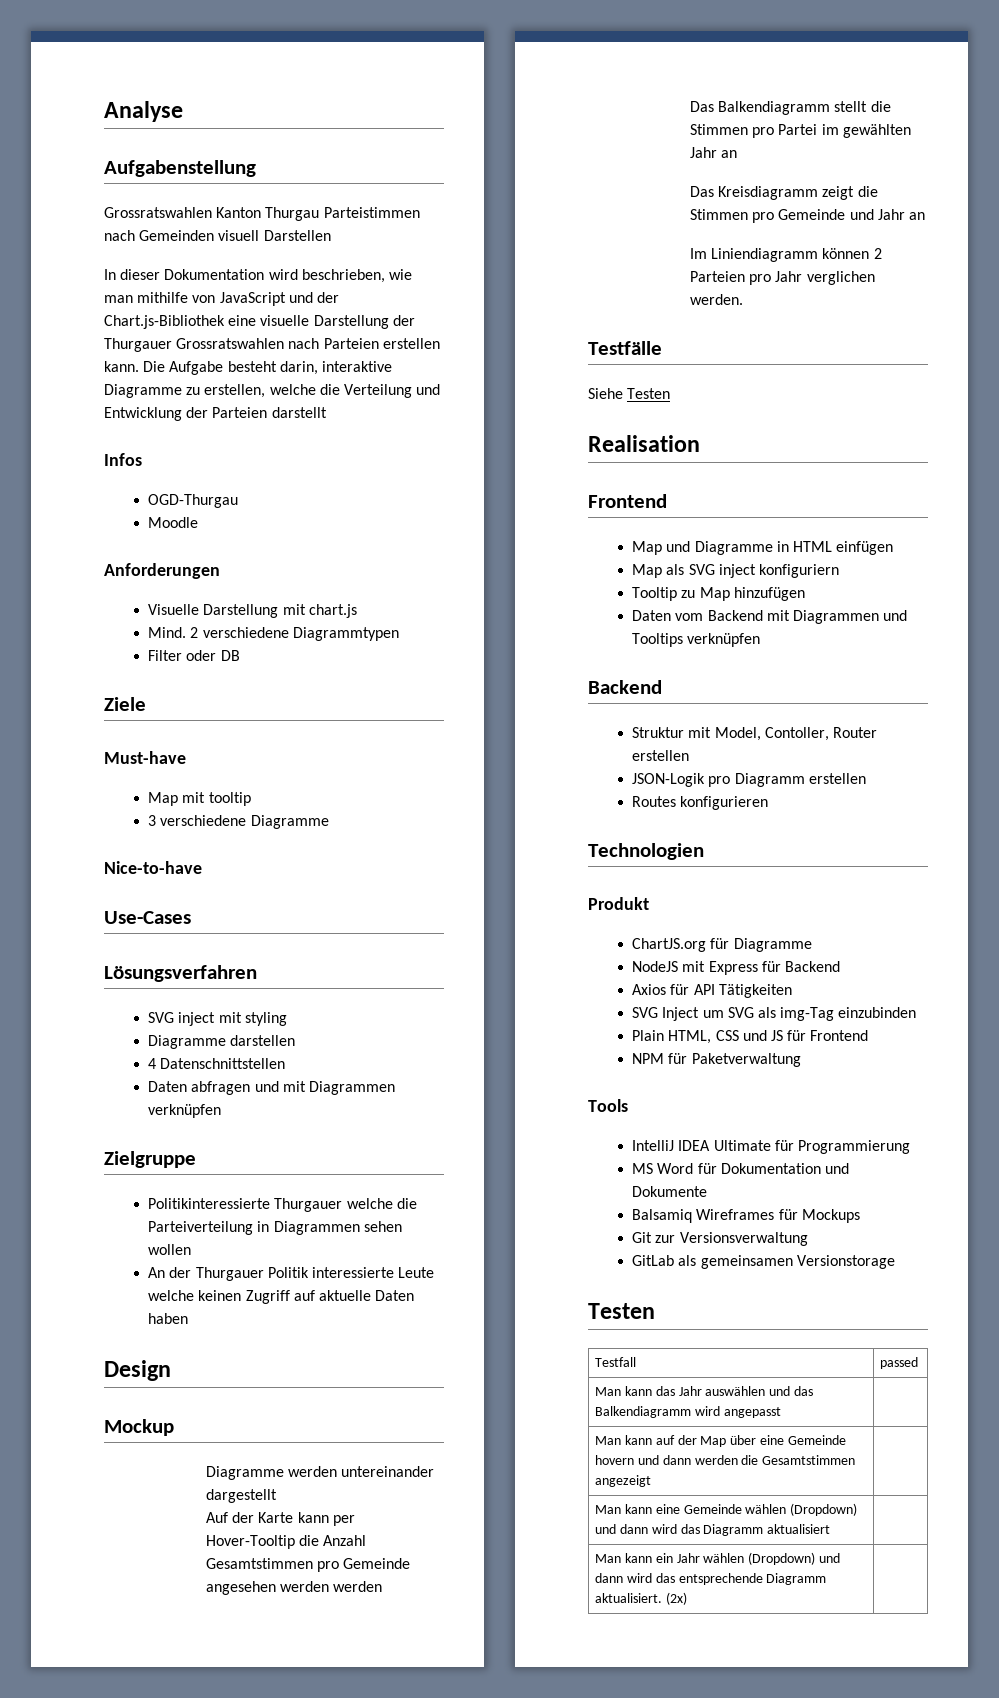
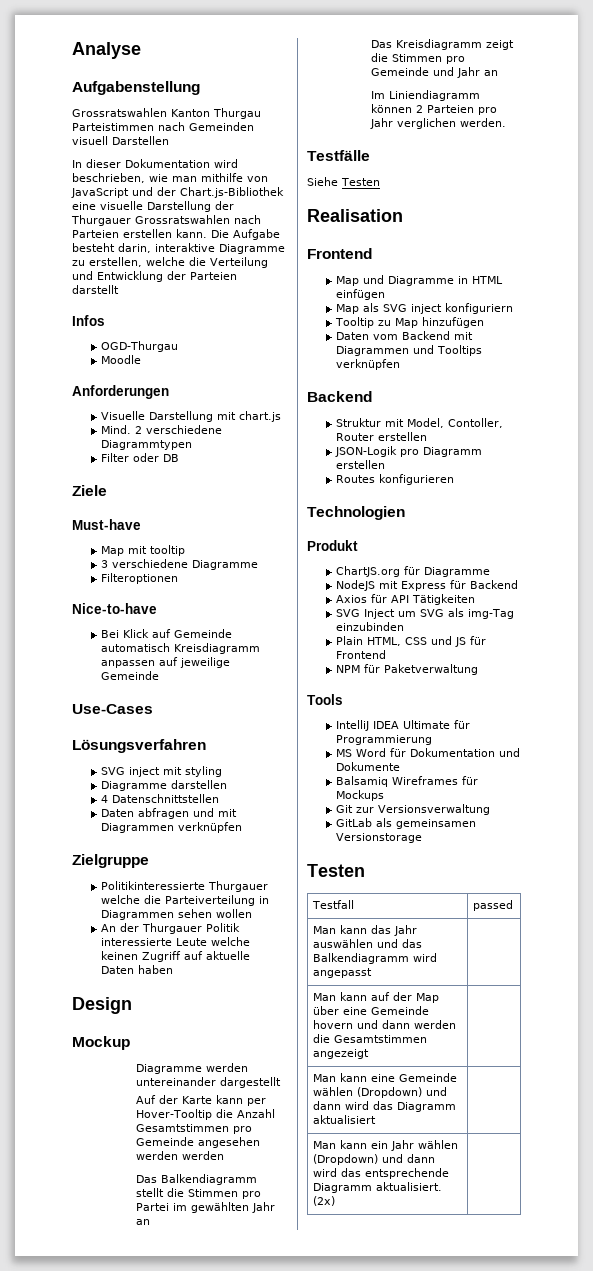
+ Filteroptionen
+ Bei Klick auf Gemeinde automatisch Kreisdiagramm anpassen auf jeweilige Gemeinde

